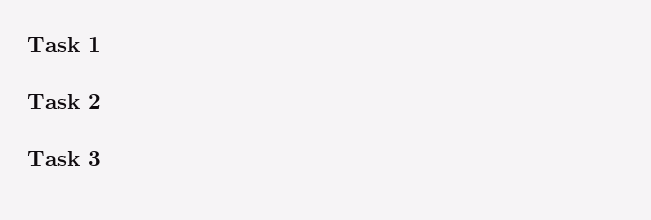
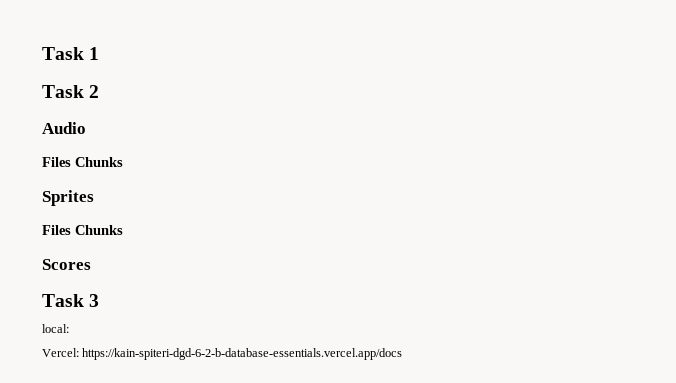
+ Audio
+ Files Chunks
+ Sprites
+ Files Chunks
+ Scores
+ local:
+ Vercel: https://kain-spiteri-dgd-6-2-b-database-essentials.vercel.app/docs

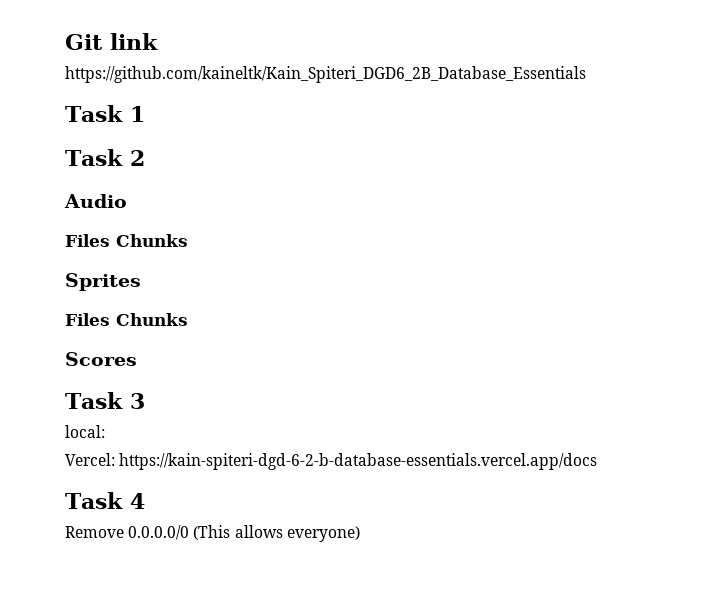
+ Git link
+ https://github.com/kaineltk/Kain_Spiteri_DGD6_2B_Database_Essentials
+ Task 4
+ Remove 0.0.0.0/0 (This allows everyone)

